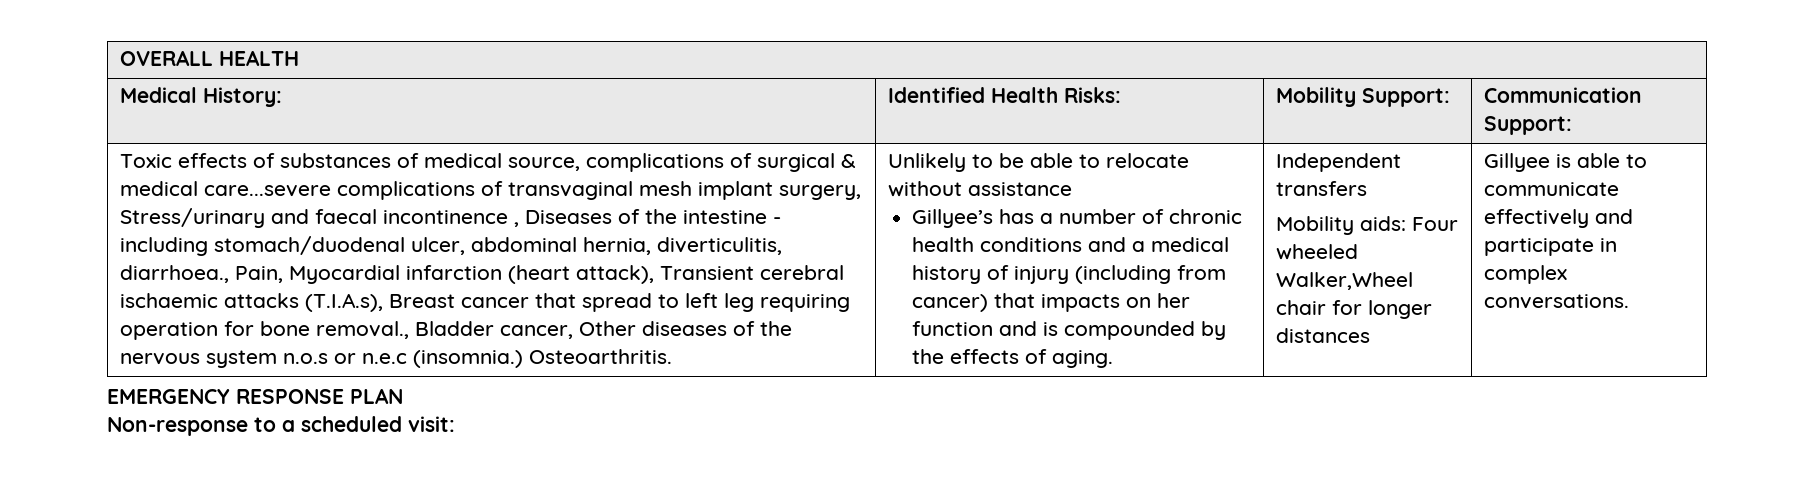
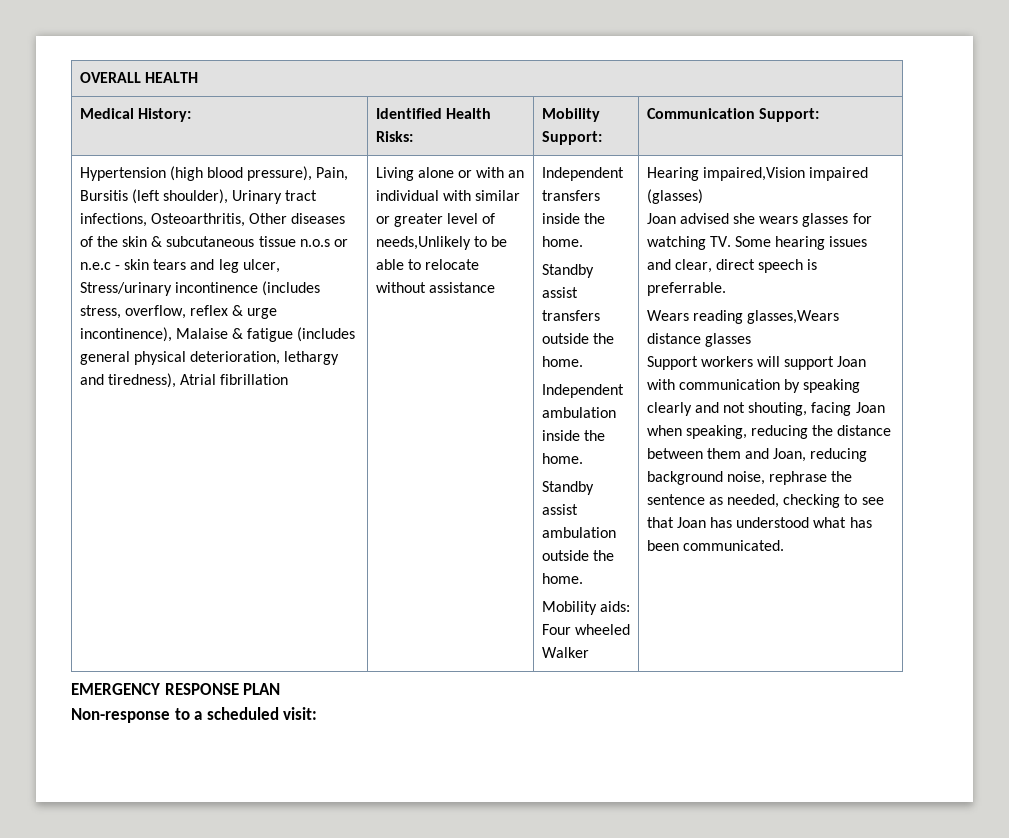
- Toxic effects of substances of medical source, complications of surgical & medical care...severe complications of transvaginal mesh implant surgery, Stress/urinary and faecal incontinence , Diseases of the intestine - including stomach/duodenal ulcer, abdominal hernia, diverticulitis, diarrhoea., Pain, Myocardial infarction (heart attack), Transient cerebral ischaemic attacks (T.I.A.s), Breast cancer that spread to left leg requiring operation for bone removal., Bladder cancer, Other diseases of the nervous system n.o.s or n.e.c (insomnia.) Osteoarthritis. | Unlikely to be able to relocate without assistance
+ Hypertension (high blood pressure), Pain, Bursitis (left shoulder), Urinary tract infections, Osteoarthritis, Other diseases of the skin & subcutaneous tissue n.o.s or n.e.c - skin tears and leg ulcer, Stress/urinary incontinence (includes stress, overflow, reflex & urge incontinence), Malaise & fatigue (includes general physical deterioration, lethargy and tiredness), Atrial fibrillation | Living alone or with an individual with similar or greater level of needs,Unlikely to be able to relocate without assistance
- Gillyee’s has a number of chronic health conditions and a medical history of injury (including from cancer) that impacts on her function and is compounded by the effects of aging. | Independent transfers
- Mobility aids: Four wheeled Walker,Wheel chair for longer distances | Gillyee is able to communicate effectively and participate in complex conversations.
+ Independent transfers inside the home.
+ Standby assist transfers outside the home.
+ Independent ambulation inside the home.
+ Standby assist ambulation outside the home.
+ Mobility aids: Four wheeled Walker | Hearing impaired,Vision impaired (glasses)
+ Joan advised she wears glasses for watching TV. Some hearing issues and clear, direct speech is preferrable.
+ Wears reading glasses,Wears distance glasses
+ Support workers will support Joan with communication by speaking clearly and not shouting, facing Joan when speaking, reducing the distance between them and Joan, reducing background noise, rephrase the sentence as needed, checking to see that Joan has understood what has been communicated.

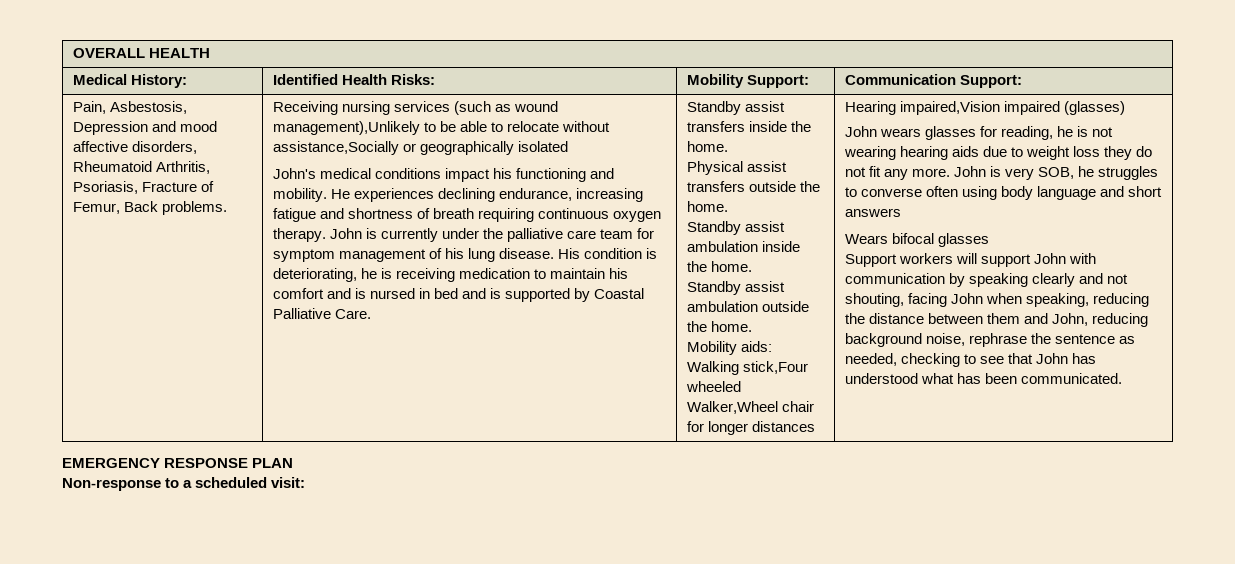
- Hypertension (high blood pressure), Pain, Bursitis (left shoulder), Urinary tract infections, Osteoarthritis, Other diseases of the skin & subcutaneous tissue n.o.s or n.e.c - skin tears and leg ulcer, Stress/urinary incontinence (includes stress, overflow, reflex & urge incontinence), Malaise & fatigue (includes general physical deterioration, lethargy and tiredness), Atrial fibrillation | Living alone or with an individual with similar or greater level of needs,Unlikely to be able to relocate without assistance | Independent transfers inside the home.
+ Pain, Asbestosis, Depression and mood affective disorders, Rheumatoid Arthritis, Psoriasis, Fracture of Femur, Back problems. | Receiving nursing services (such as wound management),Unlikely to be able to relocate without assistance,Socially or geographically isolated
+ John's medical conditions impact his functioning and mobility. He experiences declining endurance, increasing fatigue and shortness of breath requiring continuous oxygen therapy. John is currently under the palliative care team for symptom management of his lung disease. His condition is deteriorating, he is receiving medication to maintain his comfort and is nursed in bed and is supported by Coastal Palliative Care. | Standby assist transfers inside the home.
- Standby assist transfers outside the home.
+ Physical assist transfers outside the home.
- Independent ambulation inside the home.
+ Standby assist ambulation inside the home.
- Mobility aids: Four wheeled Walker | Hearing impaired,Vision impaired (glasses)
- Joan advised she wears glasses for watching TV. Some hearing issues and clear, direct speech is preferrable.
- Wears reading glasses,Wears distance glasses
+ Mobility aids: Walking stick,Four wheeled Walker,Wheel chair for longer distances | Hearing impaired,Vision impaired (glasses)
+ John wears glasses for reading, he is not wearing hearing aids due to weight loss they do not fit any more. John is very SOB, he struggles to converse often using body language and short answers
+ Wears bifocal glasses
- Support workers will support Joan with communication by speaking clearly and not shouting, facing Joan when speaking, reducing the distance between them and Joan, reducing background noise, rephrase the sentence as needed, checking to see that Joan has understood what has been communicated.
+ Support workers will support John with communication by speaking clearly and not shouting, facing John when speaking, reducing the distance between them and John, reducing background noise, rephrase the sentence as needed, checking to see that John has understood what has been communicated.

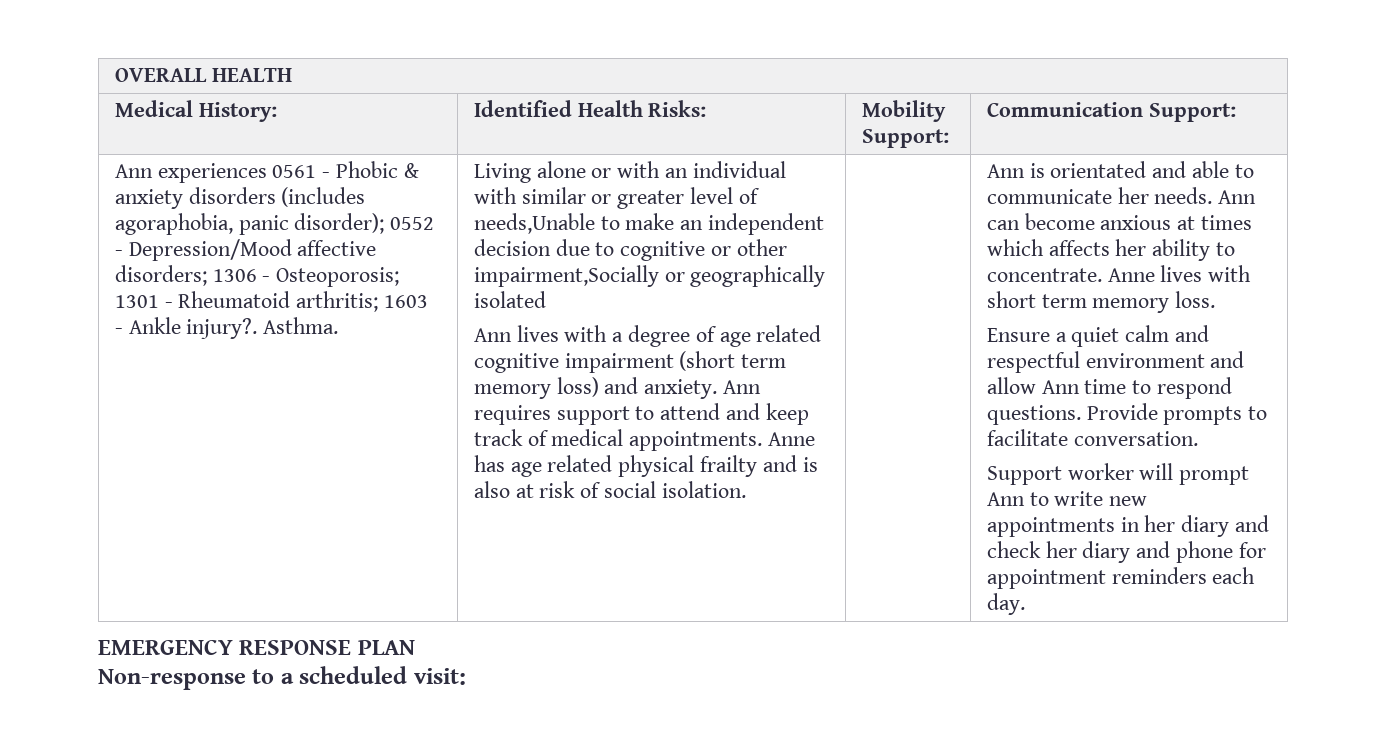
- Pain, Asbestosis, Depression and mood affective disorders, Rheumatoid Arthritis, Psoriasis, Fracture of Femur, Back problems. | Receiving nursing services (such as wound management),Unlikely to be able to relocate without assistance,Socially or geographically isolated
- John's medical conditions impact his functioning and mobility. He experiences declining endurance, increasing fatigue and shortness of breath requiring continuous oxygen therapy. John is currently under the palliative care team for symptom management of his lung disease. His condition is deteriorating, he is receiving medication to maintain his comfort and is nursed in bed and is supported by Coastal Palliative Care. | Standby assist transfers inside the home.
- Physical assist transfers outside the home.
- Standby assist ambulation inside the home.
- Standby assist ambulation outside the home.
- Mobility aids: Walking stick,Four wheeled Walker,Wheel chair for longer distances | Hearing impaired,Vision impaired (glasses)
- John wears glasses for reading, he is not wearing hearing aids due to weight loss they do not fit any more. John is very SOB, he struggles to converse often using body language and short answers
- Wears bifocal glasses
- Support workers will support John with communication by speaking clearly and not shouting, facing John when speaking, reducing the distance between them and John, reducing background noise, rephrase the sentence as needed, checking to see that John has understood what has been communicated.
+ Ann experiences 0561 - Phobic & anxiety disorders (includes agoraphobia, panic disorder); 0552 - Depression/Mood affective disorders; 1306 - Osteoporosis; 1301 - Rheumatoid arthritis; 1603 - Ankle injury?. Asthma. | Living alone or with an individual with similar or greater level of needs,Unable to make an independent decision due to cognitive or other impairment,Socially or geographically isolated
+ Ann lives with a degree of age related cognitive impairment (short term memory loss) and anxiety. Ann requires support to attend and keep track of medical appointments. Anne has age related physical frailty and is also at risk of social isolation. | | Ann is orientated and able to communicate her needs. Ann can become anxious at times which affects her ability to concentrate. Anne lives with short term memory loss.
+ Ensure a quiet calm and respectful environment and allow Ann time to respond questions. Provide prompts to facilitate conversation.
+ Support worker will prompt Ann to write new appointments in her diary and check her diary and phone for appointment reminders each day.

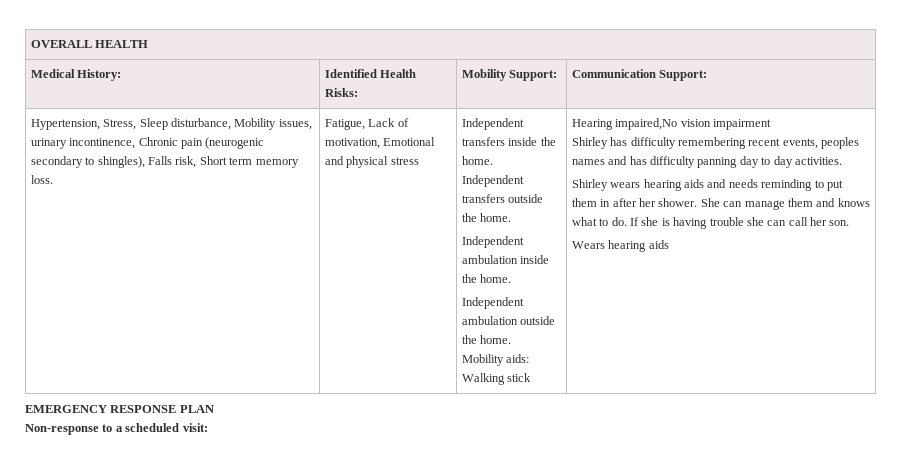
- Ann experiences 0561 - Phobic & anxiety disorders (includes agoraphobia, panic disorder); 0552 - Depression/Mood affective disorders; 1306 - Osteoporosis; 1301 - Rheumatoid arthritis; 1603 - Ankle injury?. Asthma. | Living alone or with an individual with similar or greater level of needs,Unable to make an independent decision due to cognitive or other impairment,Socially or geographically isolated
- Ann lives with a degree of age related cognitive impairment (short term memory loss) and anxiety. Ann requires support to attend and keep track of medical appointments. Anne has age related physical frailty and is also at risk of social isolation. | | Ann is orientated and able to communicate her needs. Ann can become anxious at times which affects her ability to concentrate. Anne lives with short term memory loss.
- Ensure a quiet calm and respectful environment and allow Ann time to respond questions. Provide prompts to facilitate conversation.
- Support worker will prompt Ann to write new appointments in her diary and check her diary and phone for appointment reminders each day.
+ Hypertension, Stress, Sleep disturbance, Mobility issues, urinary incontinence, Chronic pain (neurogenic secondary to shingles), Falls risk, Short term memory loss. | Fatigue, Lack of motivation, Emotional and physical stress | Independent transfers inside the home.
+ Independent transfers outside the home.
+ Independent ambulation inside the home.
+ Independent ambulation outside the home.
+ Mobility aids: Walking stick | Hearing impaired,No vision impairment
+ Shirley has difficulty remembering recent events, peoples names and has difficulty panning day to day activities.
+ Shirley wears hearing aids and needs reminding to put them in after her shower. She can manage them and knows what to do. If she is having trouble she can call her son.
+ Wears hearing aids

